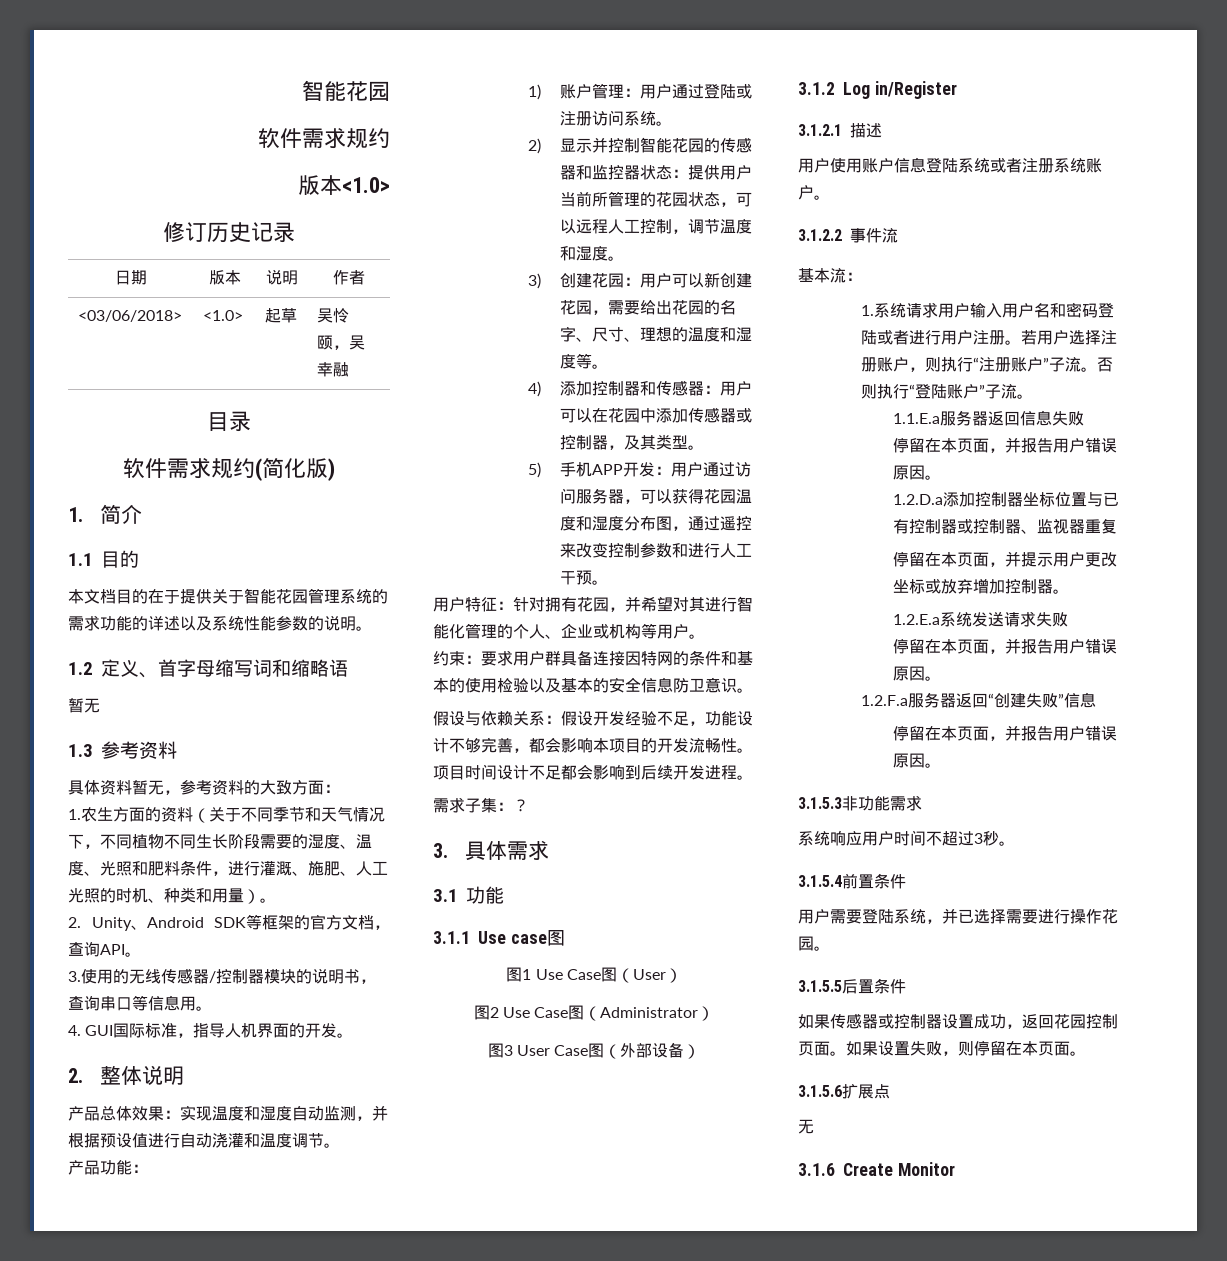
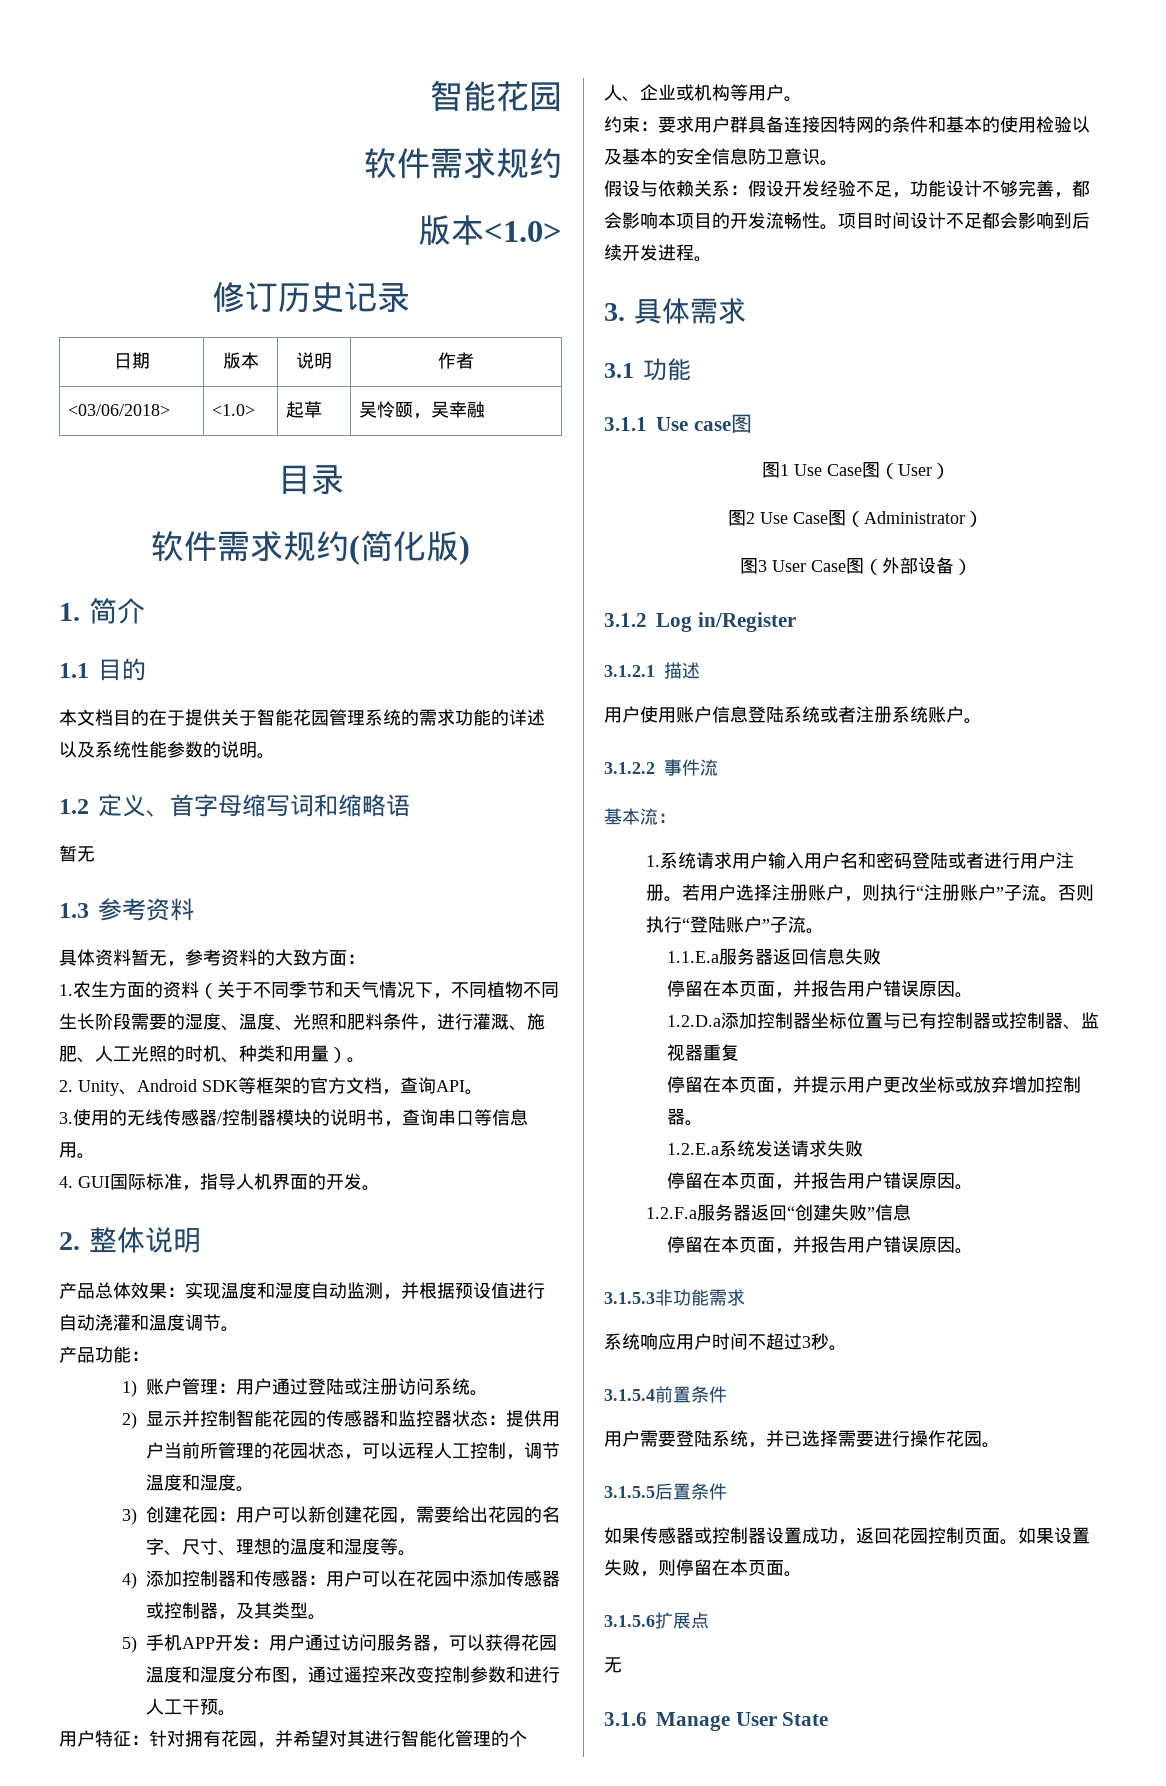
- 需求子集：？
- 3.1.6 Create Monitor
+ 3.1.6 Manage User State

